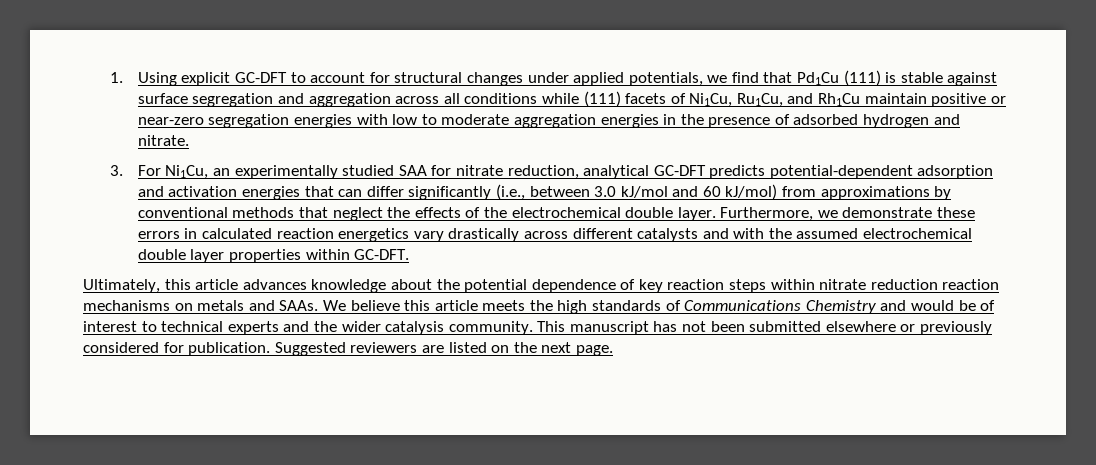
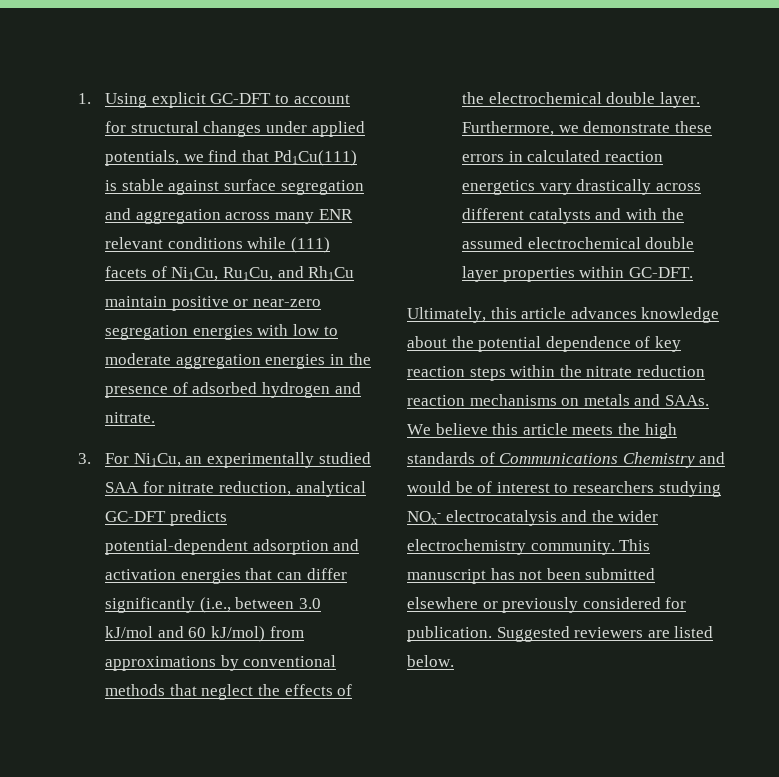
- 1. Using explicit GC-DFT to account for structural changes under applied potentials, we find that Pd1Cu (111) is stable against surface segregation and aggregation across all conditions while (111) facets of Ni1Cu, Ru1Cu, and Rh1Cu maintain positive or near-zero segregation energies with low to moderate aggregation energies in the presence of adsorbed hydrogen and nitrate.
+ 1. Using explicit GC-DFT to account for structural changes under applied potentials, we find that Pd1Cu(111) is stable against surface segregation and aggregation across many ENR relevant conditions while (111) facets of Ni1Cu, Ru1Cu, and Rh1Cu maintain positive or near-zero segregation energies with low to moderate aggregation energies in the presence of adsorbed hydrogen and nitrate.
- Ultimately, this article advances knowledge about the potential dependence of key reaction steps within nitrate reduction reaction mechanisms on metals and SAAs.
+ Ultimately, this article advances knowledge about the potential dependence of key reaction steps within the nitrate reduction reaction mechanisms on metals and SAAs.
- We believe this article meets the high standards of Communications Chemistry and would be of interest to technical experts and the wider catalysis community.
+ We believe this article meets the high standards of Communications Chemistry and would be of interest to researchers studying NOx- electrocatalysis and the wider electrochemistry community.
- Suggested reviewers are listed on the next page.
+ Suggested reviewers are listed below.

